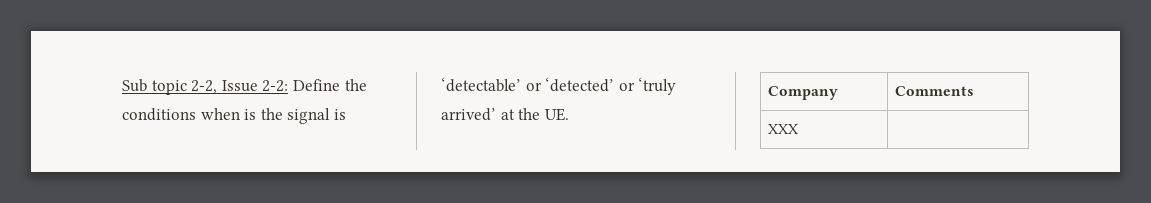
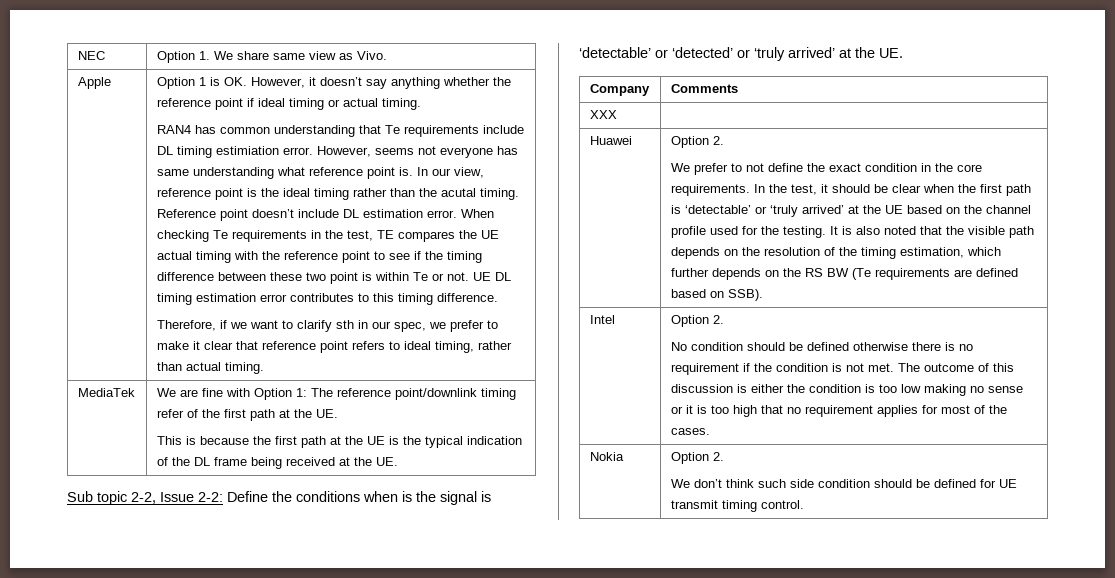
+ NEC | Option 1. We share same view as Vivo.
+ Apple | Option 1 is OK. However, it doesn’t say anything whether the reference point if ideal timing or actual timing.
+ RAN4 has common understanding that Te requirements include DL timing estimiation error. However, seems not everyone has same understanding what reference point is. In our view, reference point is the ideal timing rather than the acutal timing. Reference point doesn’t include DL estimation error. When checking Te requirements in the test, TE compares the UE actual timing with the reference point to see if the timing difference between these two point is within Te or not. UE DL timing estimation error contributes to this timing difference.
+ Therefore, if we want to clarify sth in our spec, we prefer to make it clear that reference point refers to ideal timing, rather than actual timing.
+ MediaTek | We are fine with Option 1: The reference point/downlink timing refer of the first path at the UE.
+ This is because the first path at the UE is the typical indication of the DL frame being received at the UE.
+ Huawei | Option 2.
+ We prefer to not define the exact condition in the core requirements. In the test, it should be clear when the first path is ‘detectable’ or ‘truly arrived’ at the UE based on the channel profile used for the testing. It is also noted that the visible path depends on the resolution of the timing estimation, which further depends on the RS BW (Te requirements are defined based on SSB).
+ Intel | Option 2.
+ No condition should be defined otherwise there is no requirement if the condition is not met. The outcome of this discussion is either the condition is too low making no sense or it is too high that no requirement applies for most of the cases.
+ Nokia | Option 2.
+ We don’t think such side condition should be defined for UE transmit timing control.

